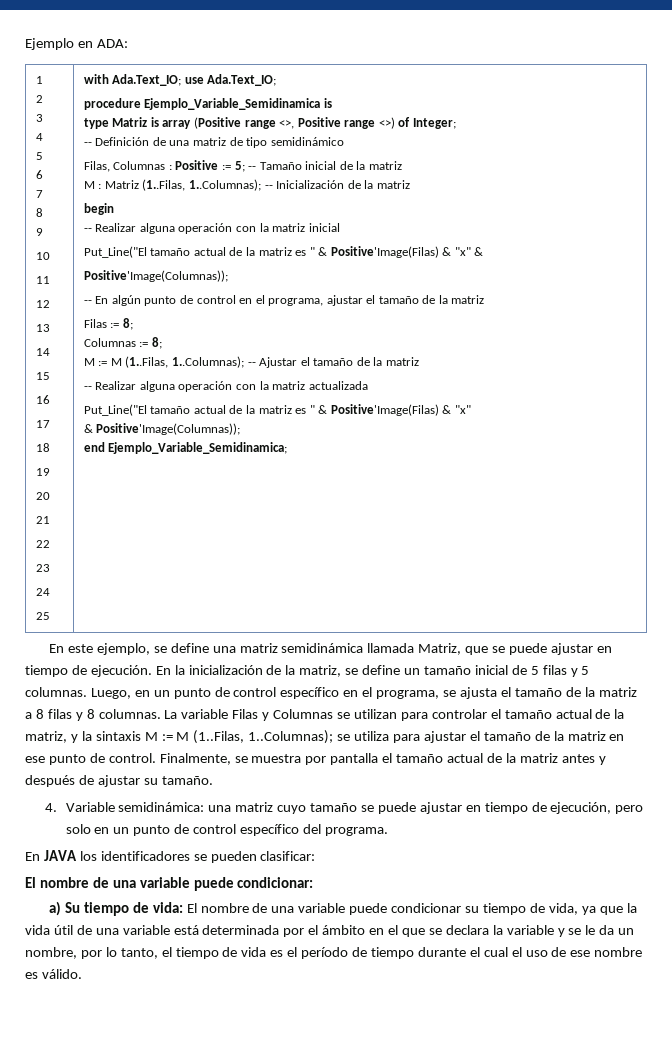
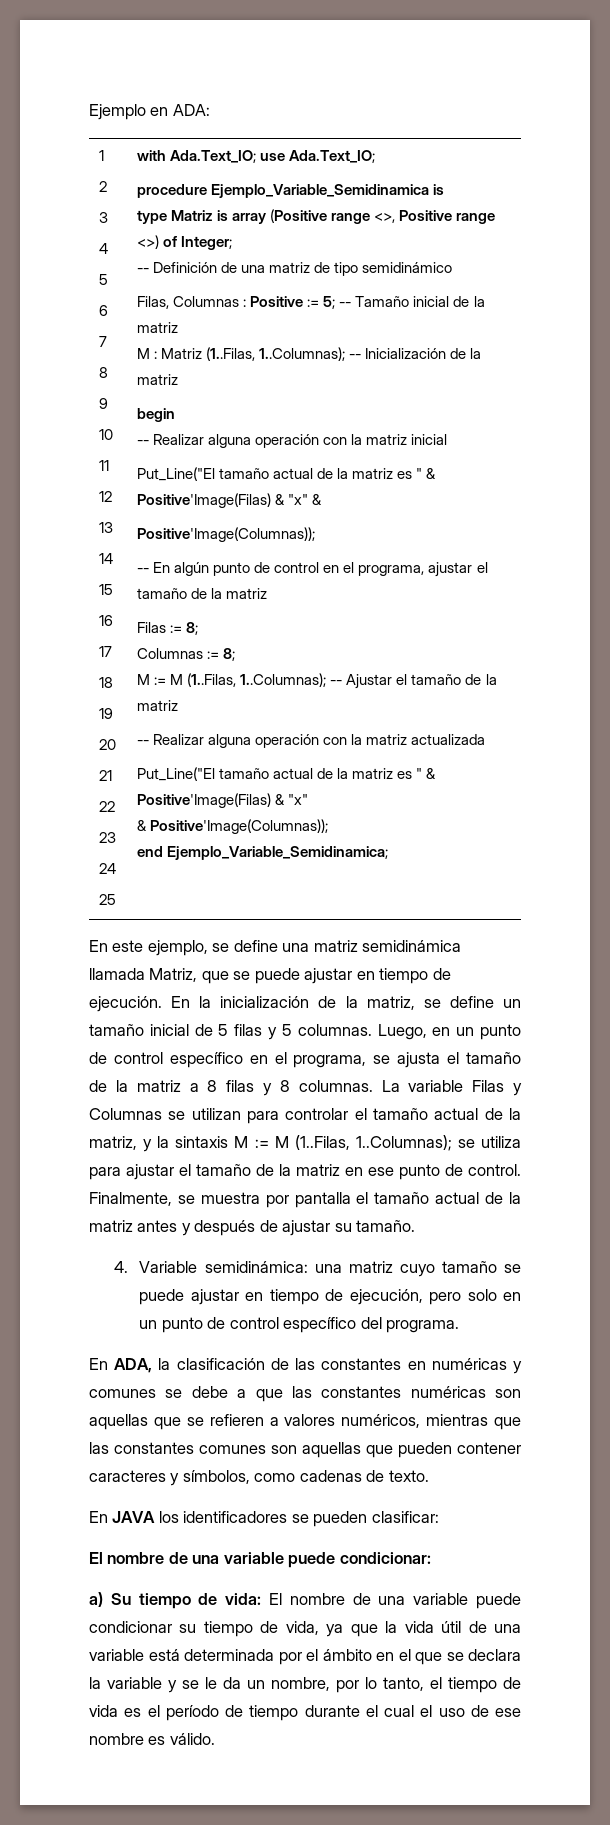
+ En ADA, la clasificación de las constantes en numéricas y comunes se debe a que las constantes numéricas son aquellas que se refieren a valores numéricos, mientras que las constantes comunes son aquellas que pueden contener caracteres y símbolos, como cadenas de texto.

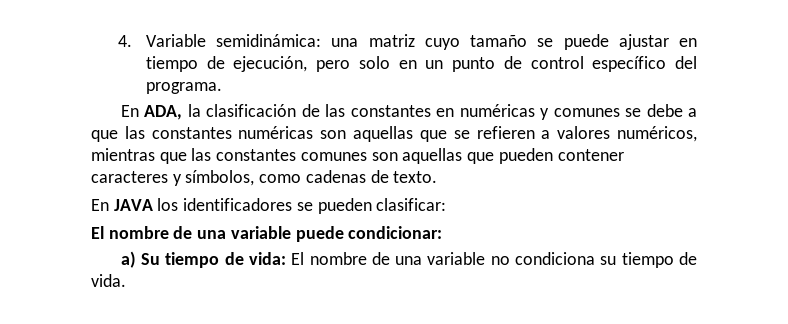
- Ejemplo en ADA:
- 1
- 2
- 3
- 4
- 5
- 6
- 7
- 8
- 9
- 10
- 11
- 12
- 13
- 14
- 15
- 16
- 17
- 18
- 19
- 20
- 21
- 22
- 23
- 24
- 25 | with Ada.Text_IO; use Ada.Text_IO;
- procedure Ejemplo_Variable_Semidinamica is
- type Matriz is array (Positive range <>, Positive range <>) of Integer;
- -- Definición de una matriz de tipo semidinámico
- Filas, Columnas : Positive := 5; -- Tamaño inicial de la matriz
- M : Matriz (1..Filas, 1..Columnas); -- Inicialización de la matriz
- begin
- -- Realizar alguna operación con la matriz inicial
- Put_Line("El tamaño actual de la matriz es " & Positive'Image(Filas) & "x" &
- Positive'Image(Columnas));
- -- En algún punto de control en el programa, ajustar el tamaño de la matriz
- Filas := 8;
- Columnas := 8;
- M := M (1..Filas, 1..Columnas); -- Ajustar el tamaño de la matriz
- -- Realizar alguna operación con la matriz actualizada
- Put_Line("El tamaño actual de la matriz es " & Positive'Image(Filas) & "x"
- & Positive'Image(Columnas));
- end Ejemplo_Variable_Semidinamica;
- En este ejemplo, se define una matriz semidinámica llamada Matriz, que se puede ajustar en tiempo de ejecución. En la inicialización de la matriz, se define un tamaño inicial de 5 filas y 5 columnas. Luego, en un punto de control específico en el programa, se ajusta el tamaño de la matriz a 8 filas y 8 columnas. La variable Filas y Columnas se utilizan para controlar el tamaño actual de la matriz, y la sintaxis M := M (1..Filas, 1..Columnas); se utiliza para ajustar el tamaño de la matriz en ese punto de control. Finalmente, se muestra por pantalla el tamaño actual de la matriz antes y después de ajustar su tamaño.
- a) Su tiempo de vida: El nombre de una variable puede condicionar su tiempo de vida, ya que la vida útil de una variable está determinada por el ámbito en el que se declara la variable y se le da un nombre, por lo tanto, el tiempo de vida es el período de tiempo durante el cual el uso de ese nombre es válido.
+ a) Su tiempo de vida: El nombre de una variable no condiciona su tiempo de vida.

